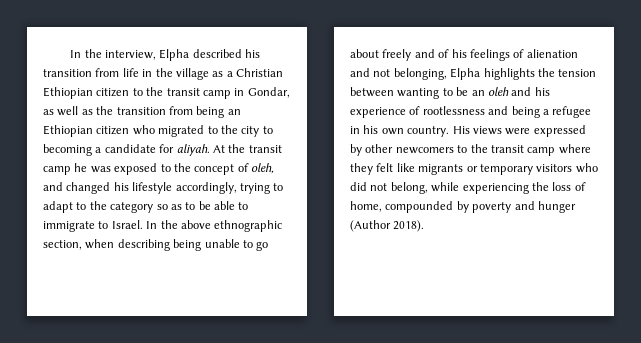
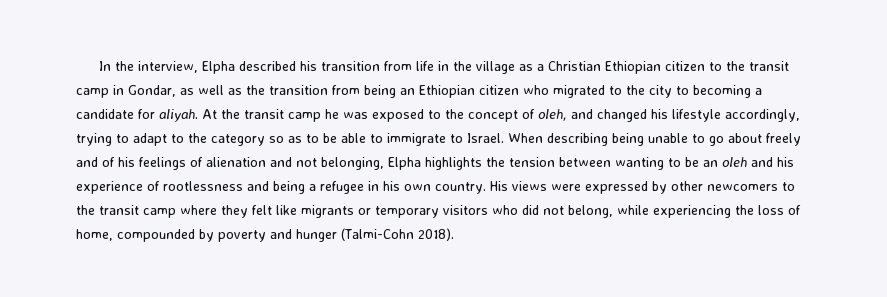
- In the above ethnographic section, when describing being unable to go about freely and of his feelings of alienation and not belonging, Elpha highlights the tension between wanting to be an oleh and his experience of rootlessness and being a refugee in his own country.
+ When describing being unable to go about freely and of his feelings of alienation and not belonging, Elpha highlights the tension between wanting to be an oleh and his experience of rootlessness and being a refugee in his own country.
- His views were expressed by other newcomers to the transit camp where they felt like migrants or temporary visitors who did not belong, while experiencing the loss of home, compounded by poverty and hunger (Author 2018).
+ His views were expressed by other newcomers to the transit camp where they felt like migrants or temporary visitors who did not belong, while experiencing the loss of home, compounded by poverty and hunger (Talmi-Cohn 2018).

